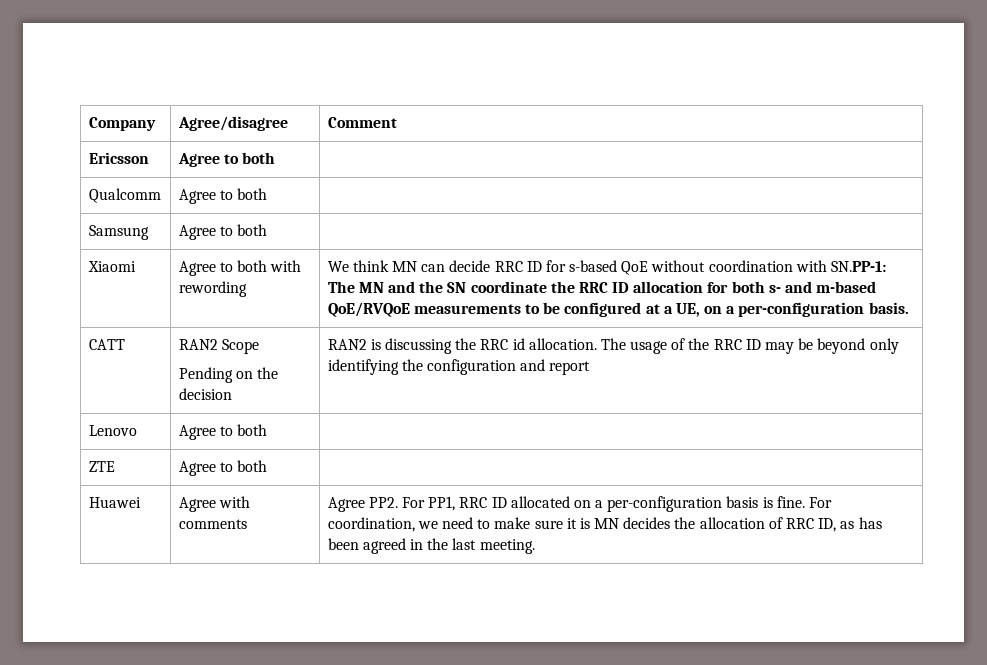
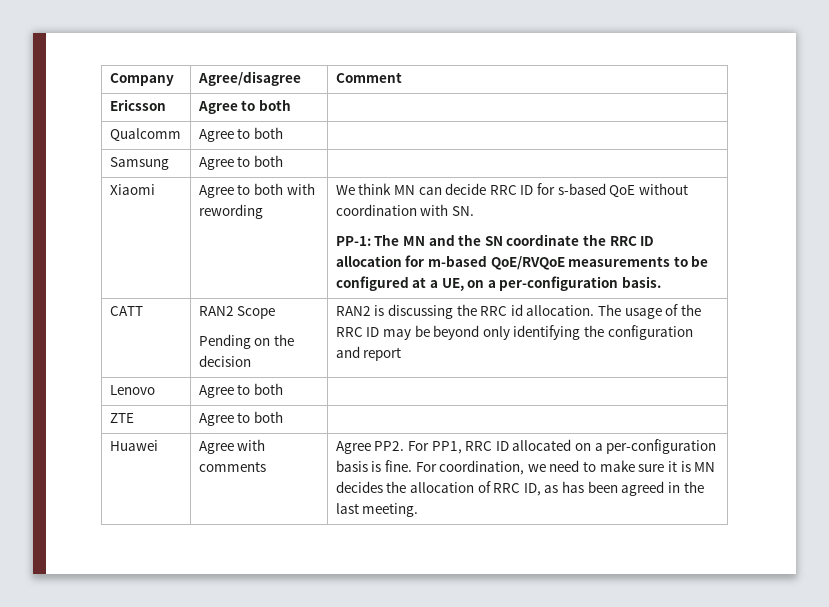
- We think MN can decide RRC ID for s-based QoE without coordination with SN.PP-1: The MN and the SN coordinate the RRC ID allocation for both s- and m-based QoE/RVQoE measurements to be configured at a UE, on a per-configuration basis.
+ We think MN can decide RRC ID for s-based QoE without coordination with SN.
+ PP-1: The MN and the SN coordinate the RRC ID allocation for m-based QoE/RVQoE measurements to be configured at a UE, on a per-configuration basis.

